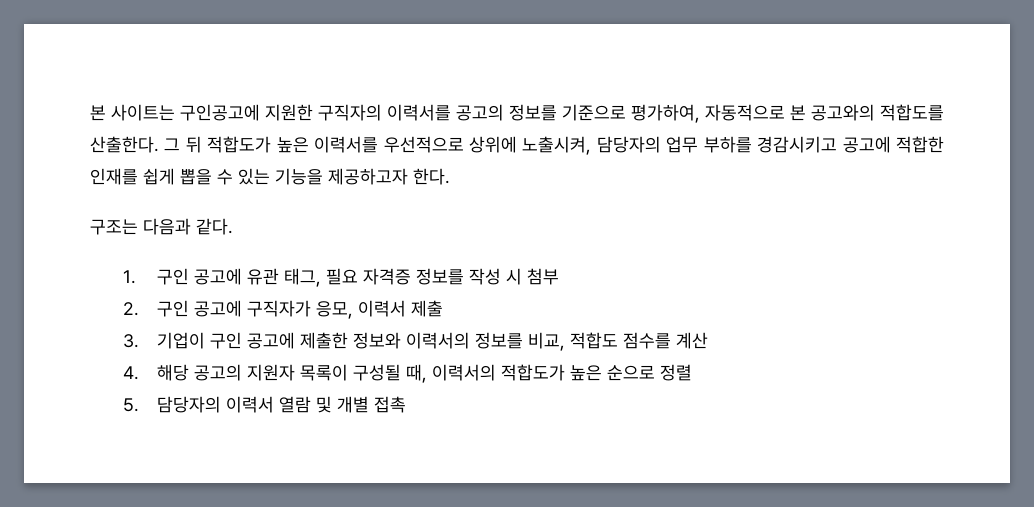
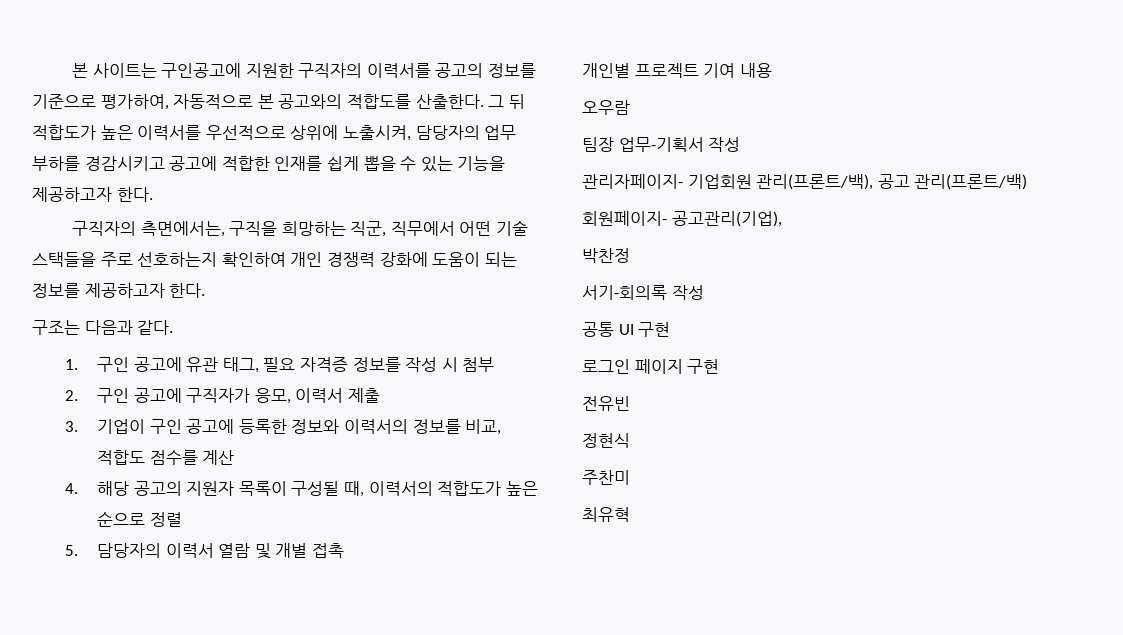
+ 구직자의 측면에서는, 구직을 희망하는 직군, 직무에서 어떤 기술 스택들을 주로 선호하는지 확인하여 개인 경쟁력 강화에 도움이 되는 정보를 제공하고자 한다.
- 3. 기업이 구인 공고에 제출한 정보와 이력서의 정보를 비교, 적합도 점수를 계산
+ 3. 기업이 구인 공고에 등록한 정보와 이력서의 정보를 비교, 적합도 점수를 계산
+ 개인별 프로젝트 기여 내용
+ 오우람
+ 팀장 업무-기획서 작성
+ 관리자페이지- 기업회원 관리(프론트/백), 공고 관리(프론트/백)
+ 회원페이지- 공고관리(기업),
+ 박찬정
+ 서기-회의록 작성
+ 공통 UI 구현
+ 로그인 페이지 구현
+ 전유빈
+ 정현식
+ 주찬미
+ 최유혁

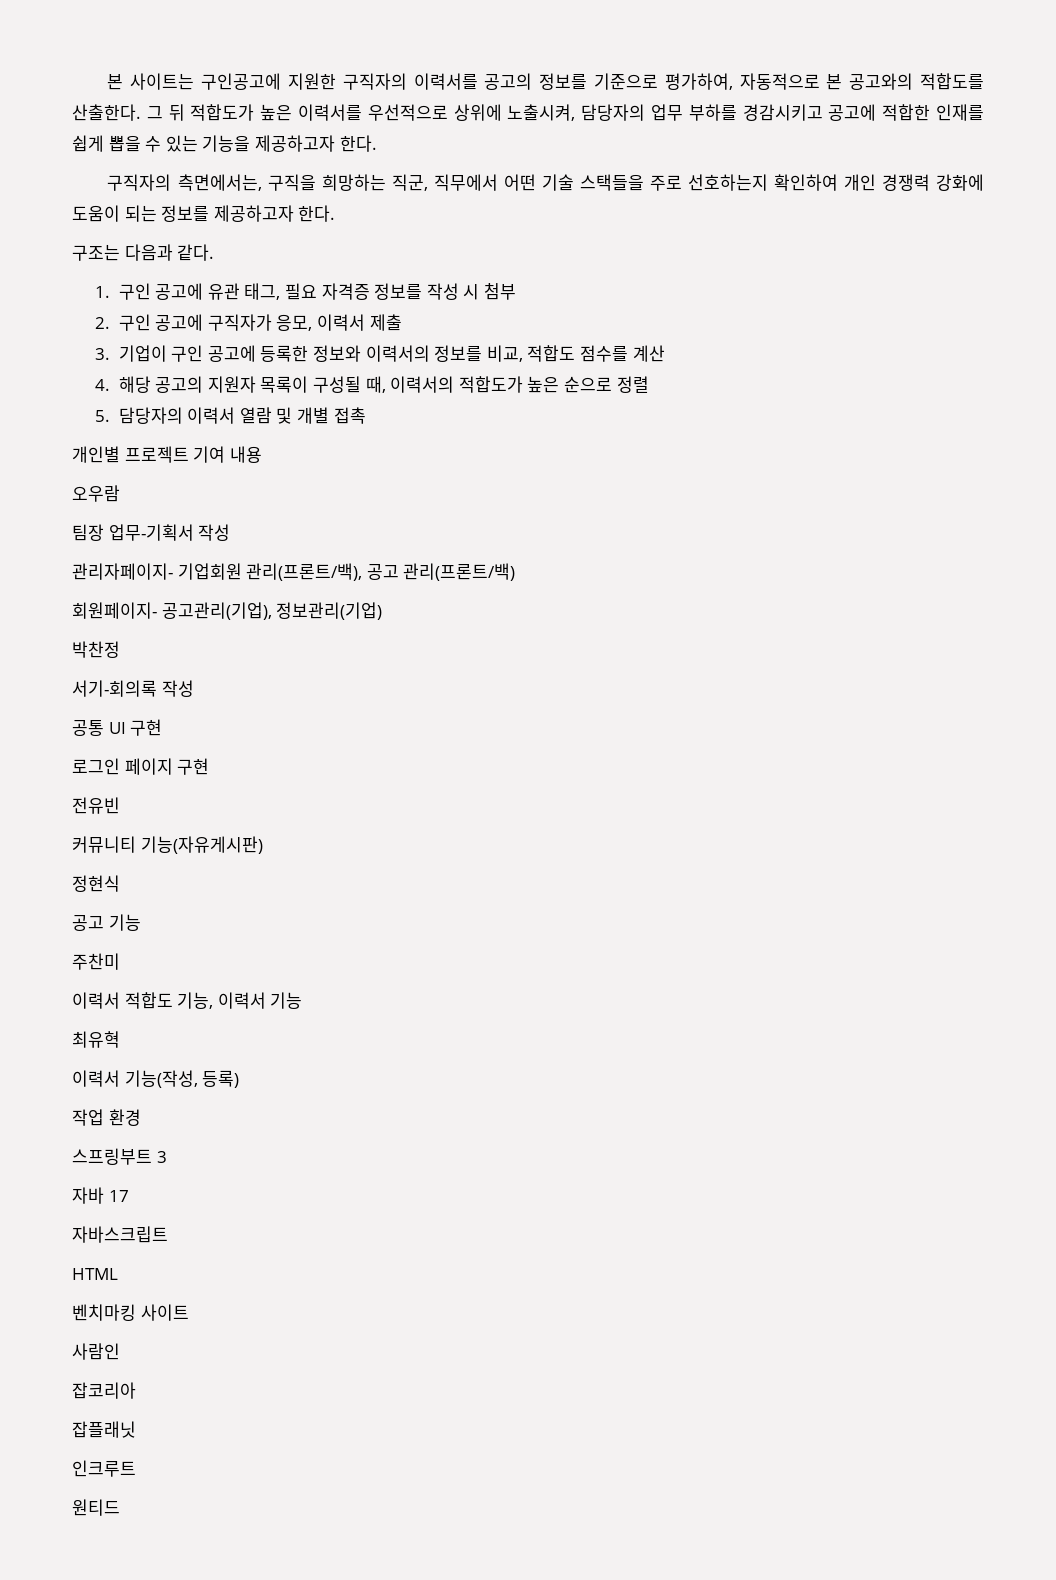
- 회원페이지- 공고관리(기업),
+ 회원페이지- 공고관리(기업), 정보관리(기업)
+ 커뮤니티 기능(자유게시판)
+ 공고 기능
+ 이력서 적합도 기능, 이력서 기능
  최유혁
+ 이력서 기능(작성, 등록)
+ 작업 환경
+ 스프링부트 3
+ 자바 17
+ 자바스크립트
+ HTML
+ 벤치마킹 사이트
+ 사람인
+ 잡코리아
+ 잡플래닛
+ 인크루트
+ 원티드

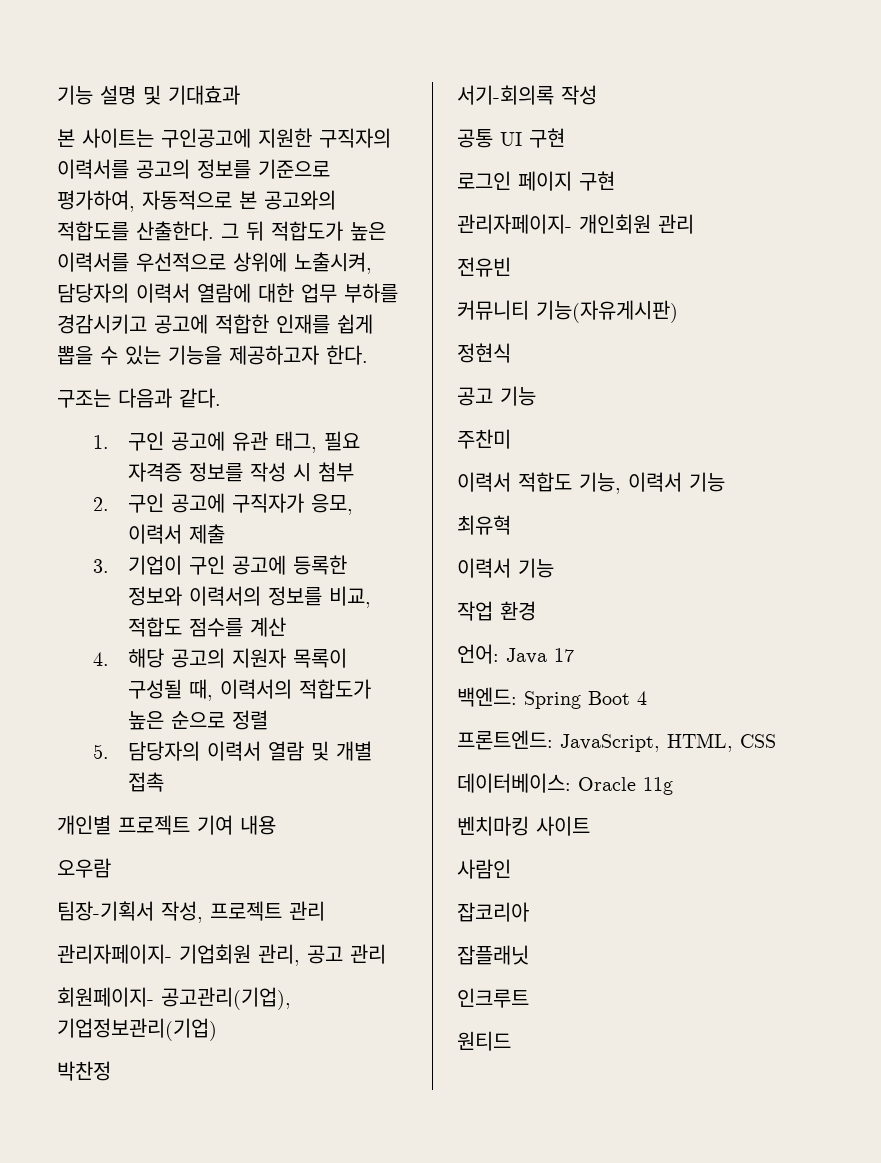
+ 기능 설명 및 기대효과
- 그 뒤 적합도가 높은 이력서를 우선적으로 상위에 노출시켜, 담당자의 업무 부하를 경감시키고 공고에 적합한 인재를 쉽게 뽑을 수 있는 기능을 제공하고자 한다.
+ 그 뒤 적합도가 높은 이력서를 우선적으로 상위에 노출시켜, 담당자의 이력서 열람에 대한 업무 부하를 경감시키고 공고에 적합한 인재를 쉽게 뽑을 수 있는 기능을 제공하고자 한다.
- 구직자의 측면에서는, 구직을 희망하는 직군, 직무에서 어떤 기술 스택들을 주로 선호하는지 확인하여 개인 경쟁력 강화에 도움이 되는 정보를 제공하고자 한다.
- 팀장 업무-기획서 작성
+ 팀장-기획서 작성, 프로젝트 관리
- 관리자페이지- 기업회원 관리(프론트/백), 공고 관리(프론트/백)
+ 관리자페이지- 기업회원 관리, 공고 관리
- 회원페이지- 공고관리(기업), 정보관리(기업)
+ 회원페이지- 공고관리(기업), 기업정보관리(기업)
+ 관리자페이지- 개인회원 관리
  최유혁
- 이력서 기능(작성, 등록)
+ 이력서 기능
- 스프링부트 3
- 자바 17
- 자바스크립트
- HTML
+ 언어: Java 17
+ 백엔드: Spring Boot 4
+ 프론트엔드: JavaScript, HTML, CSS
+ 데이터베이스: Oracle 11g

